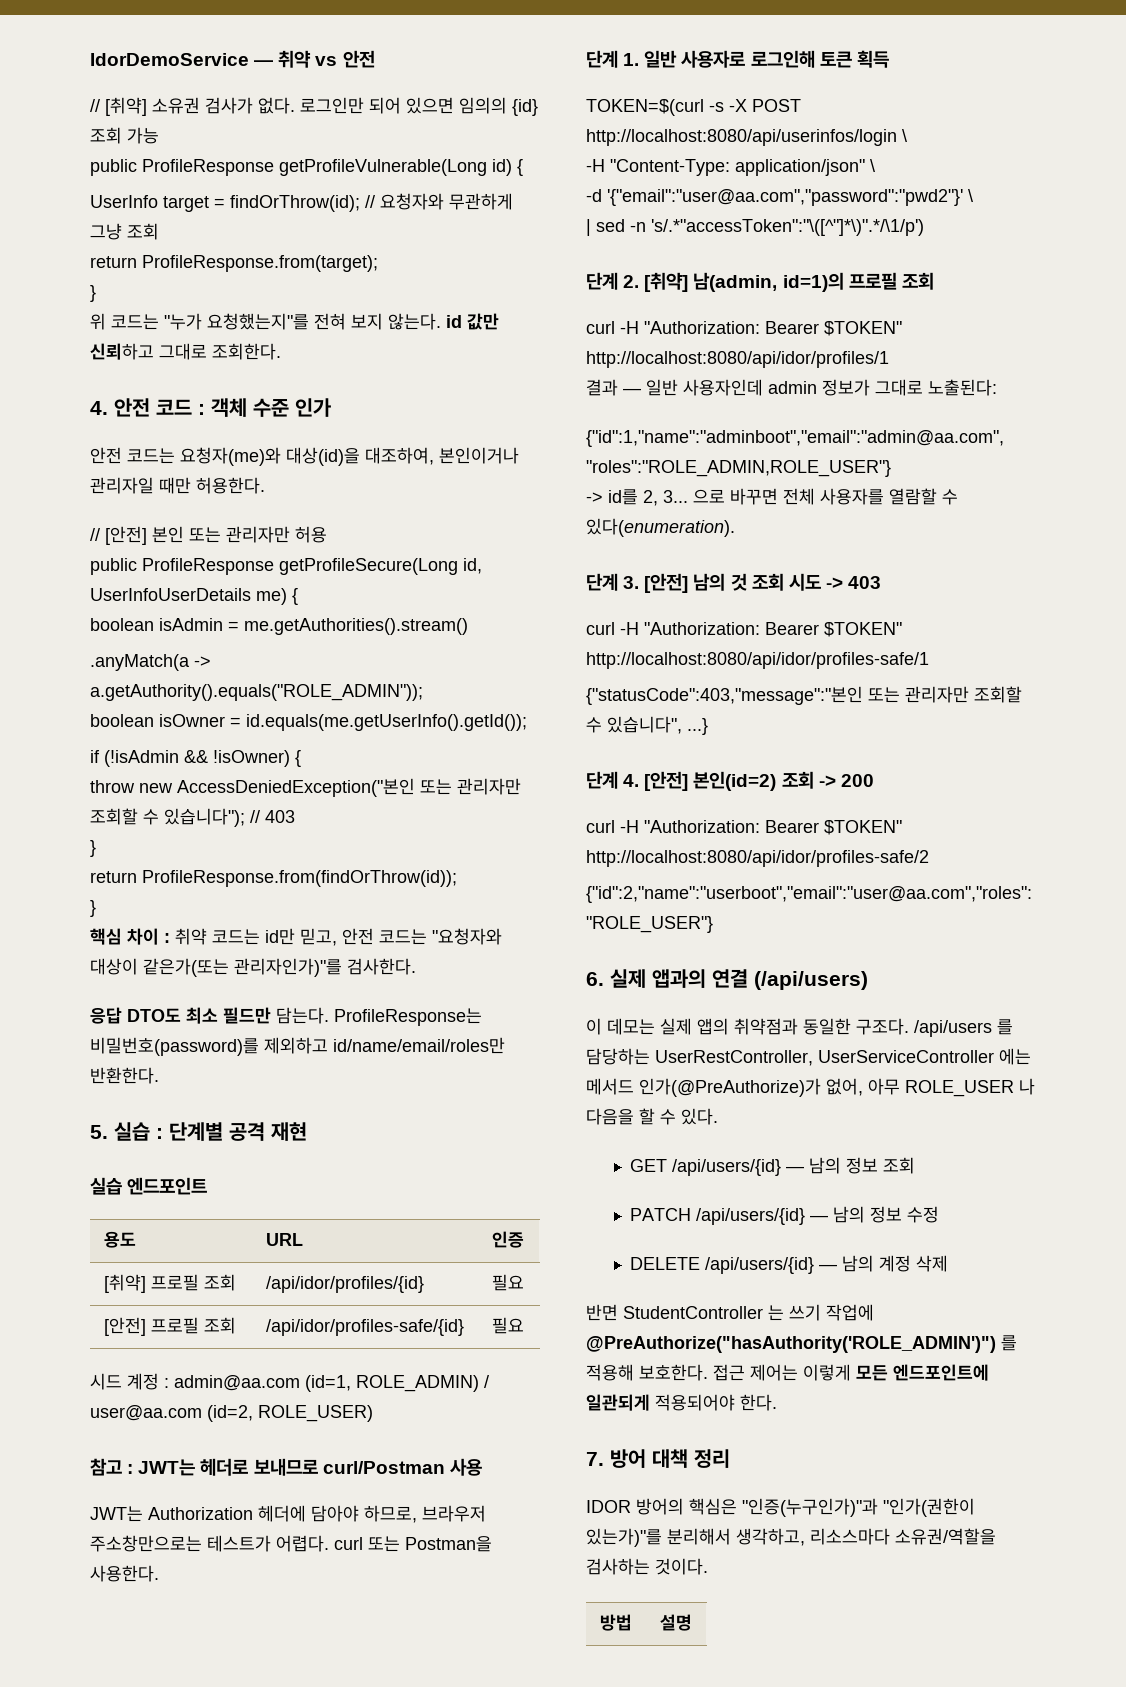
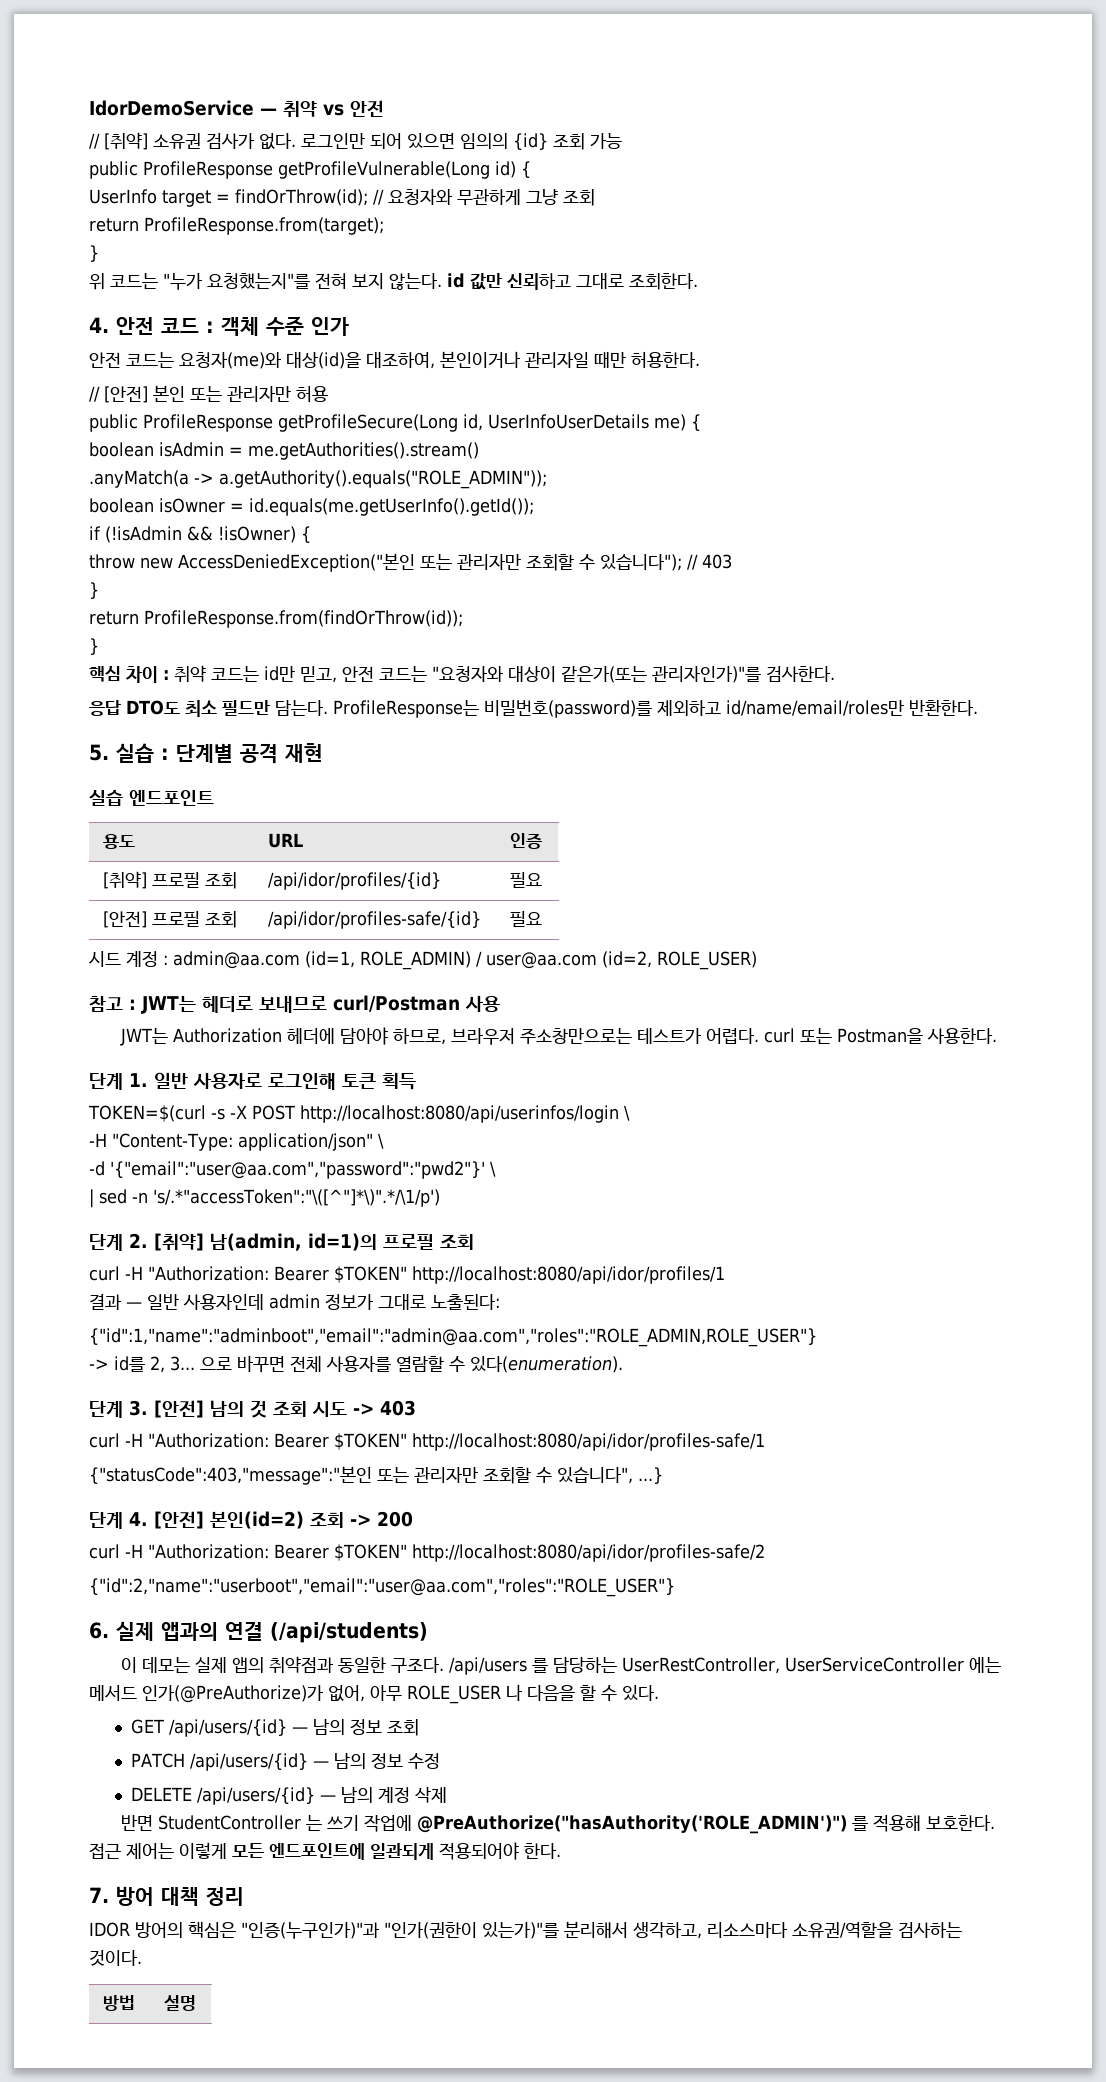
- 6. 실제 앱과의 연결 (/api/users)
+ 6. 실제 앱과의 연결 (/api/students)

